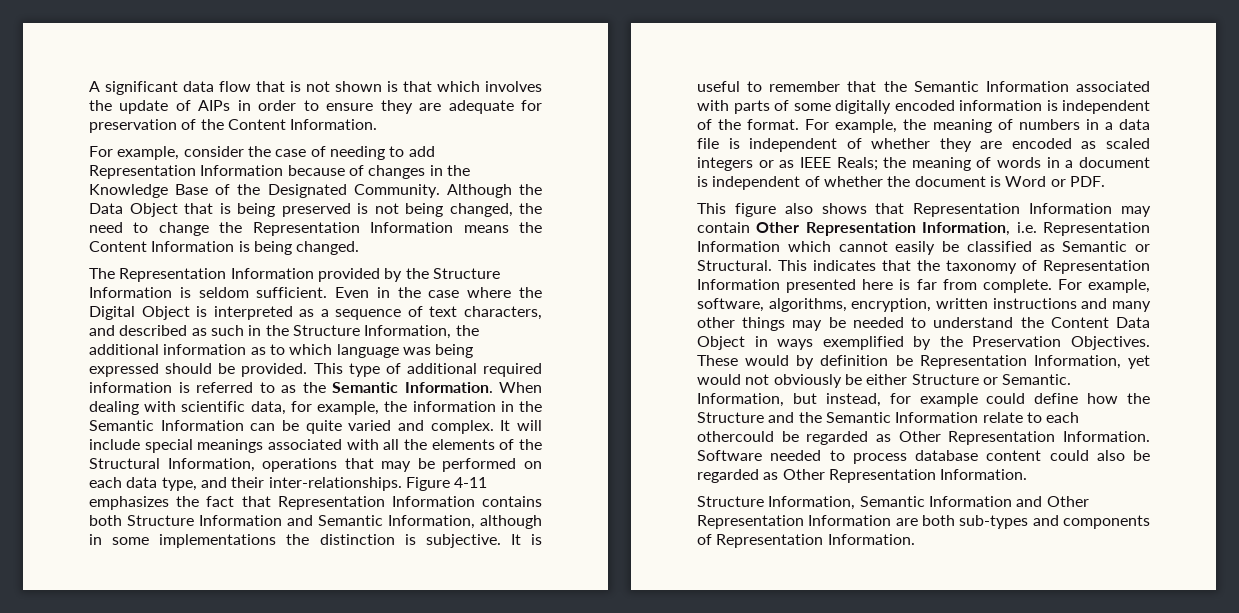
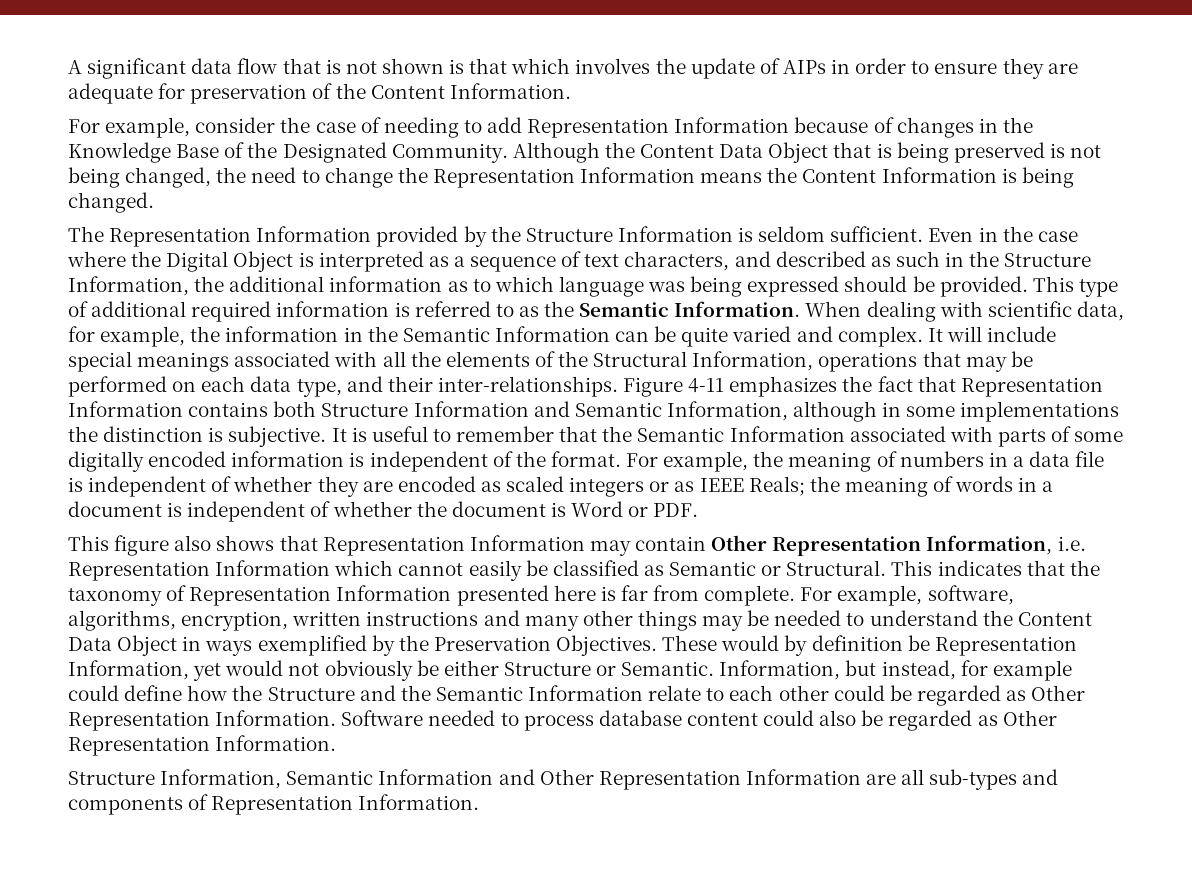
- Although the Data Object that is being preserved is not being changed, the need to change the Representation Information means the Content Information is being changed.
+ Although the Content Data Object that is being preserved is not being changed, the need to change the Representation Information means the Content Information is being changed.
- Information, but instead, for example could define how the Structure and the Semantic Information relate to each othercould be regarded as Other Representation Information.
+ Information, but instead, for example could define how the Structure and the Semantic Information relate to each other could be regarded as Other Representation Information.
- Structure Information, Semantic Information and Other Representation Information are both sub-types and components of Representation Information.
+ Structure Information, Semantic Information and Other Representation Information are all sub-types and components of Representation Information.

